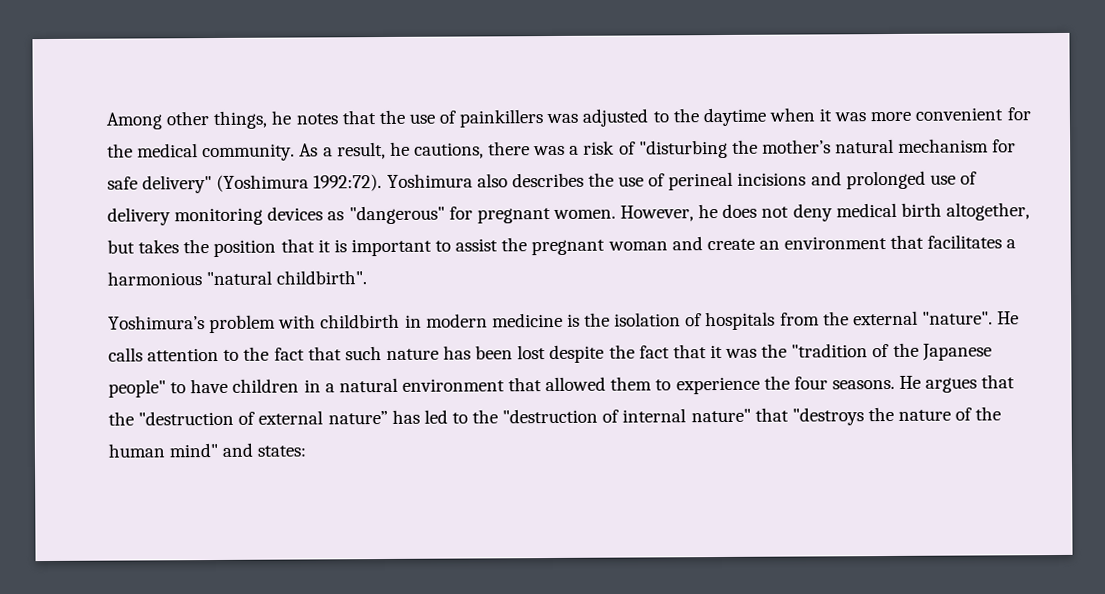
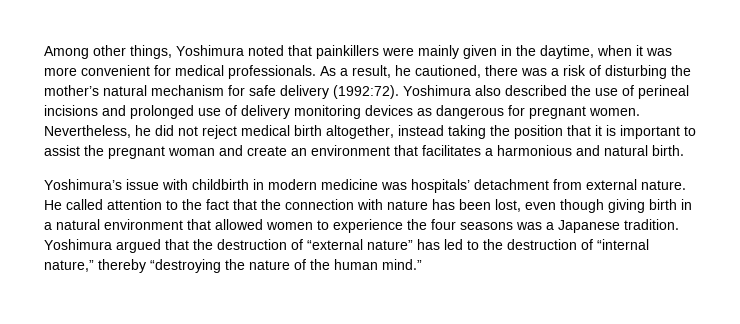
- Among other things, he notes that the use of painkillers was adjusted to the daytime when it was more convenient for the medical community.
+ Among other things, Yoshimura noted that painkillers were mainly given in the daytime, when it was more convenient for medical professionals.
- As a result, he cautions, there was a risk of "disturbing the mother’s natural mechanism for safe delivery" (Yoshimura 1992:72).
+ As a result, he cautioned, there was a risk of disturbing the mother’s natural mechanism for safe delivery (1992:72).
- Yoshimura also describes the use of perineal incisions and prolonged use of delivery monitoring devices as "dangerous" for pregnant women.
+ Yoshimura also described the use of perineal incisions and prolonged use of delivery monitoring devices as dangerous for pregnant women.
- However, he does not deny medical birth altogether, but takes the position that it is important to assist the pregnant woman and create an environment that facilitates a harmonious "natural childbirth".
+ Nevertheless, he did not reject medical birth altogether, instead taking the position that it is important to assist the pregnant woman and create an environment that facilitates a harmonious and natural birth.
- Yoshimura’s problem with childbirth in modern medicine is the isolation of hospitals from the external "nature". He calls attention to the fact that such nature has been lost despite the fact that it was the "tradition of the Japanese people" to have children in a natural environment that allowed them to experience the four seasons. He argues that the "destruction of external nature” has led to the "destruction of internal nature" that "destroys the nature of the human mind" and states:
+ Yoshimura’s issue with childbirth in modern medicine was hospitals’ detachment from external nature. He called attention to the fact that the connection with nature has been lost, even though giving birth in a natural environment that allowed women to experience the four seasons was a Japanese tradition. Yoshimura argued that the destruction of “external nature” has led to the destruction of “internal nature,” thereby “destroying the nature of the human mind.”

